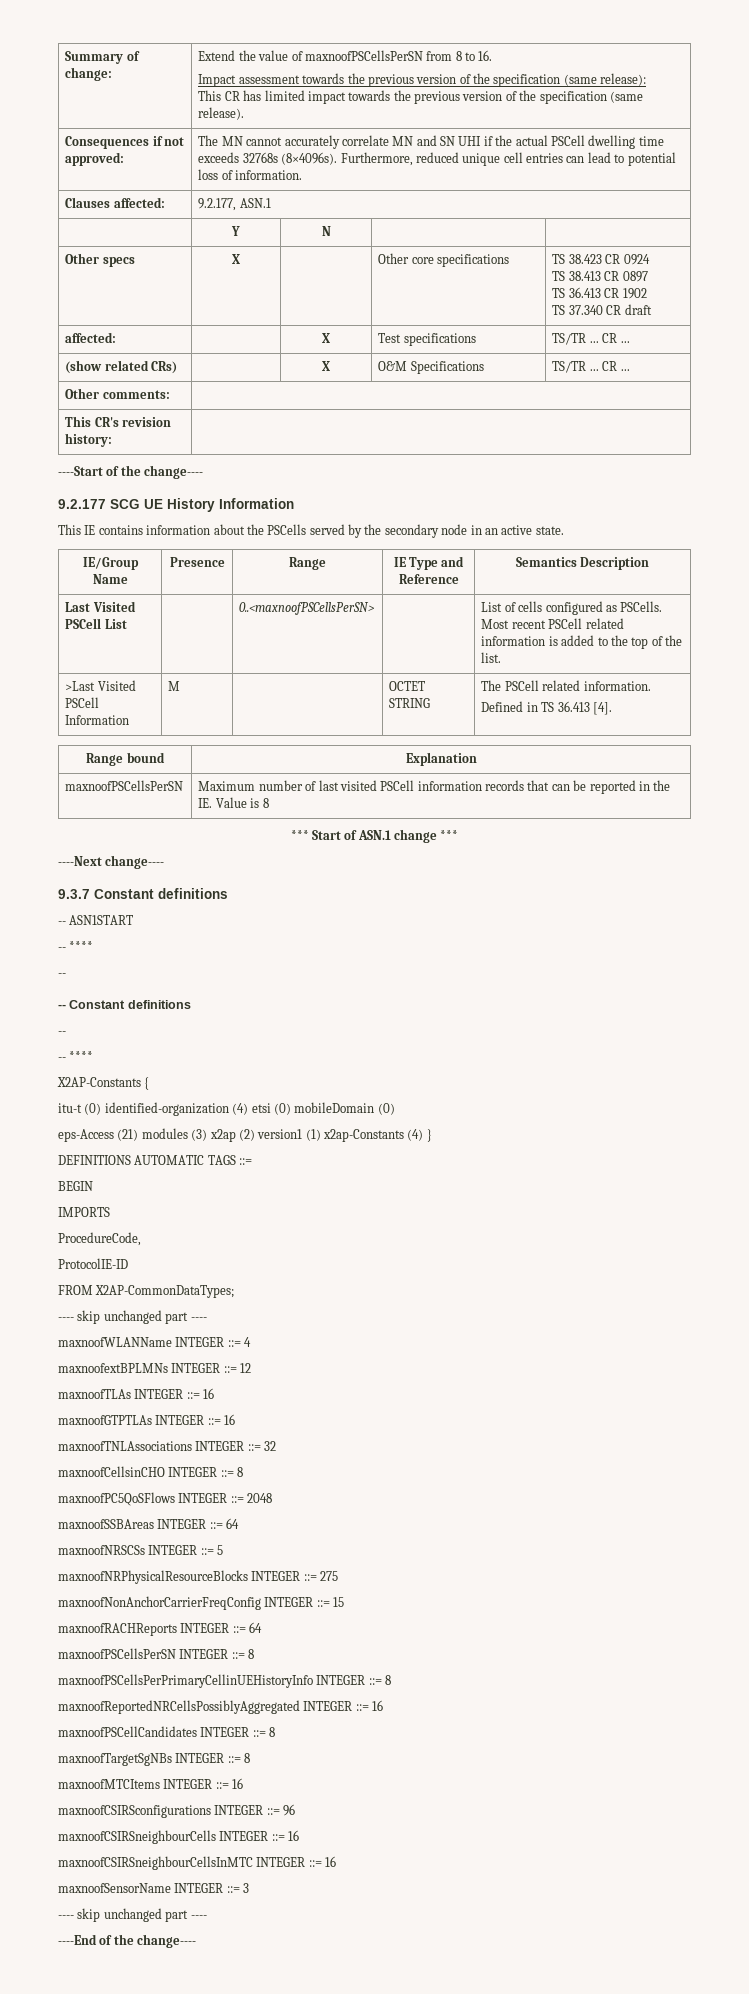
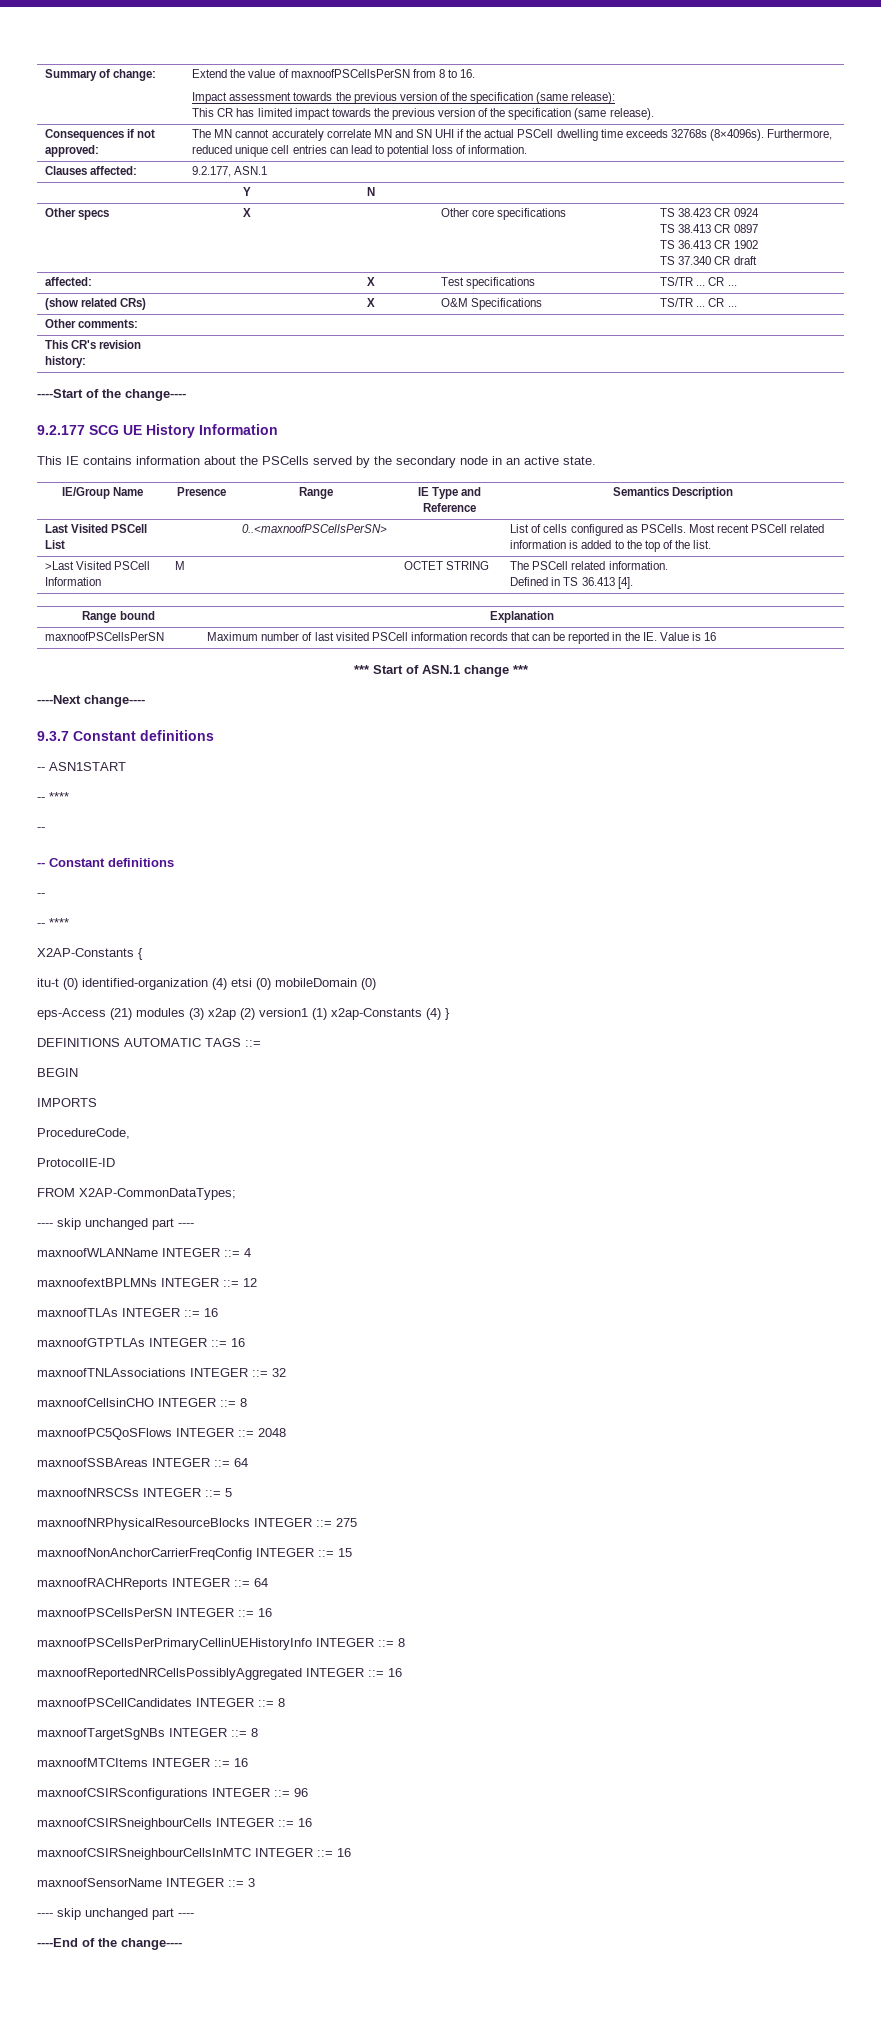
- maxnoofPSCellsPerSN | Maximum number of last visited PSCell information records that can be reported in the IE. Value is 8
+ maxnoofPSCellsPerSN | Maximum number of last visited PSCell information records that can be reported in the IE. Value is 16
- maxnoofPSCellsPerSN INTEGER ::= 8
+ maxnoofPSCellsPerSN INTEGER ::= 16

